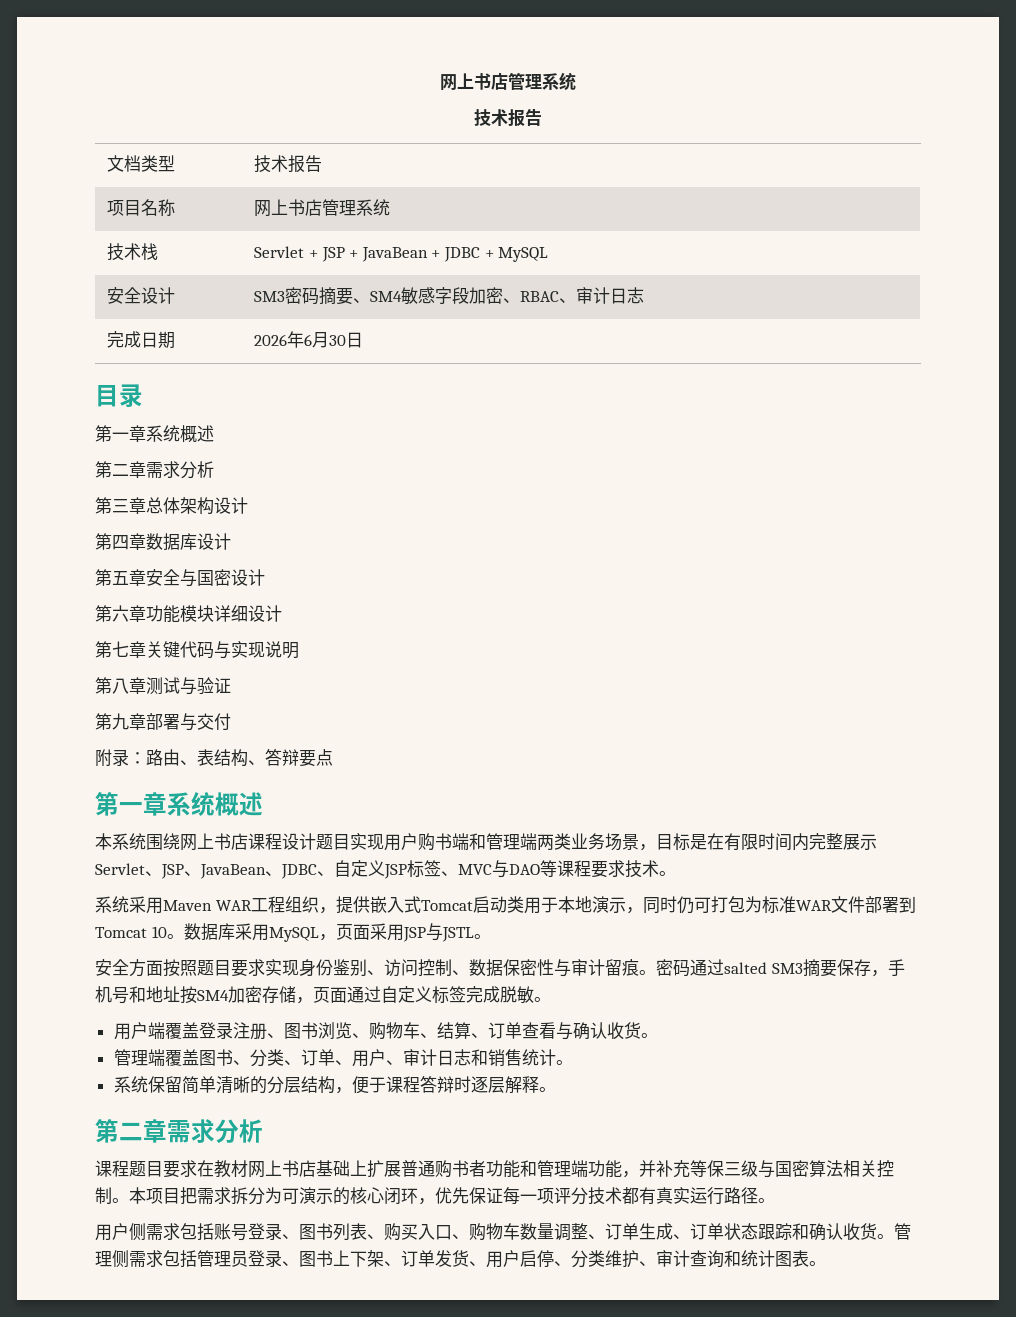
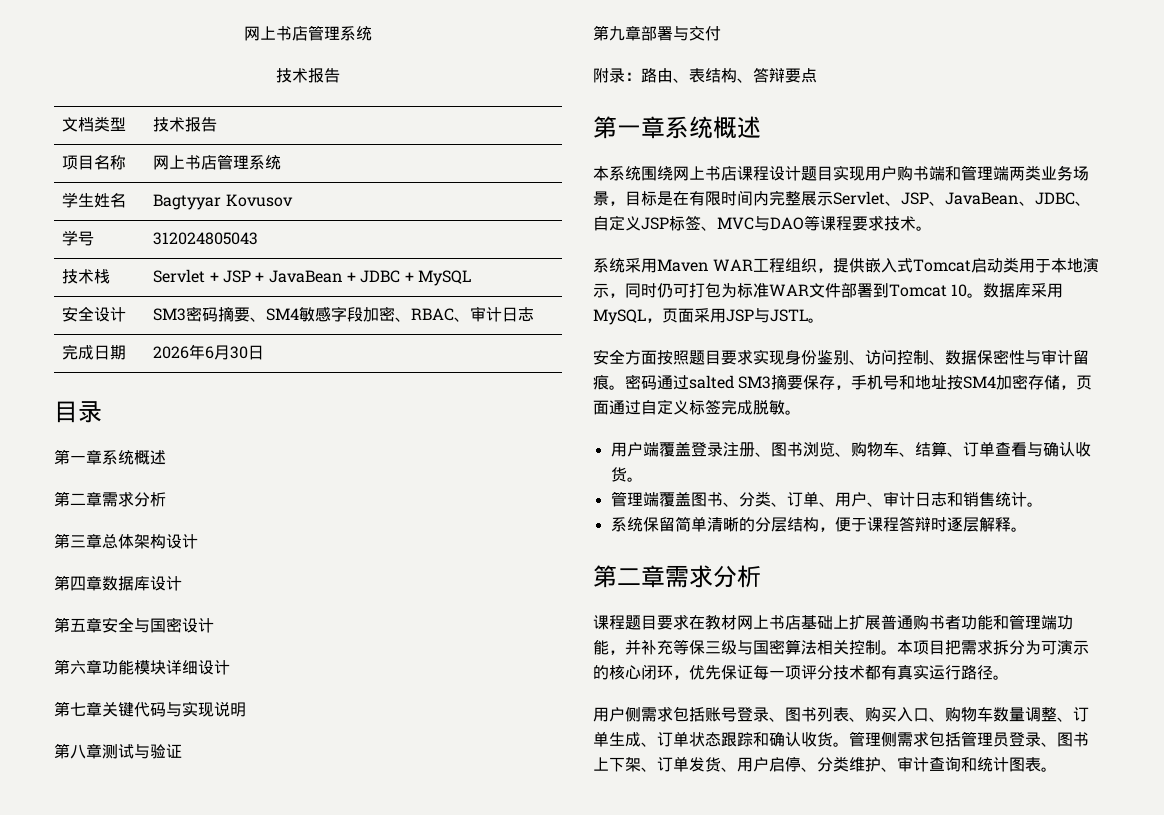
+ 学生姓名 | Bagtyyar Kovusov
+ 学号 | 312024805043

